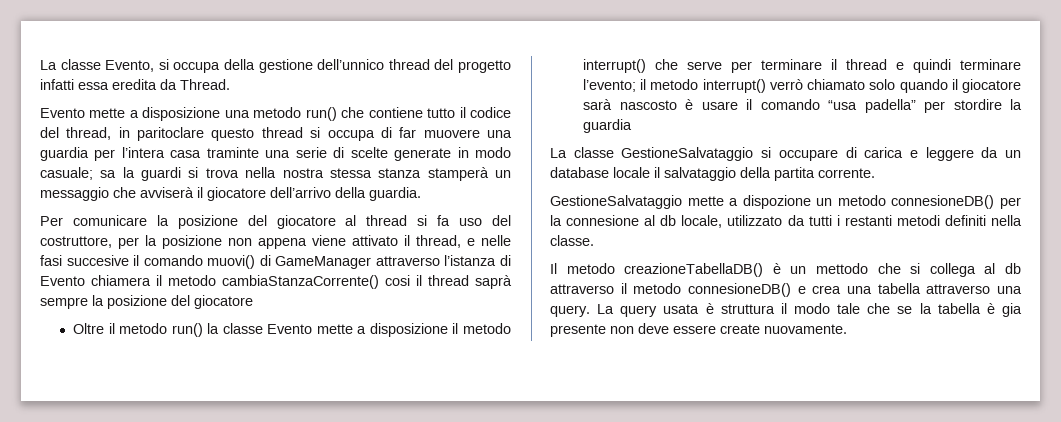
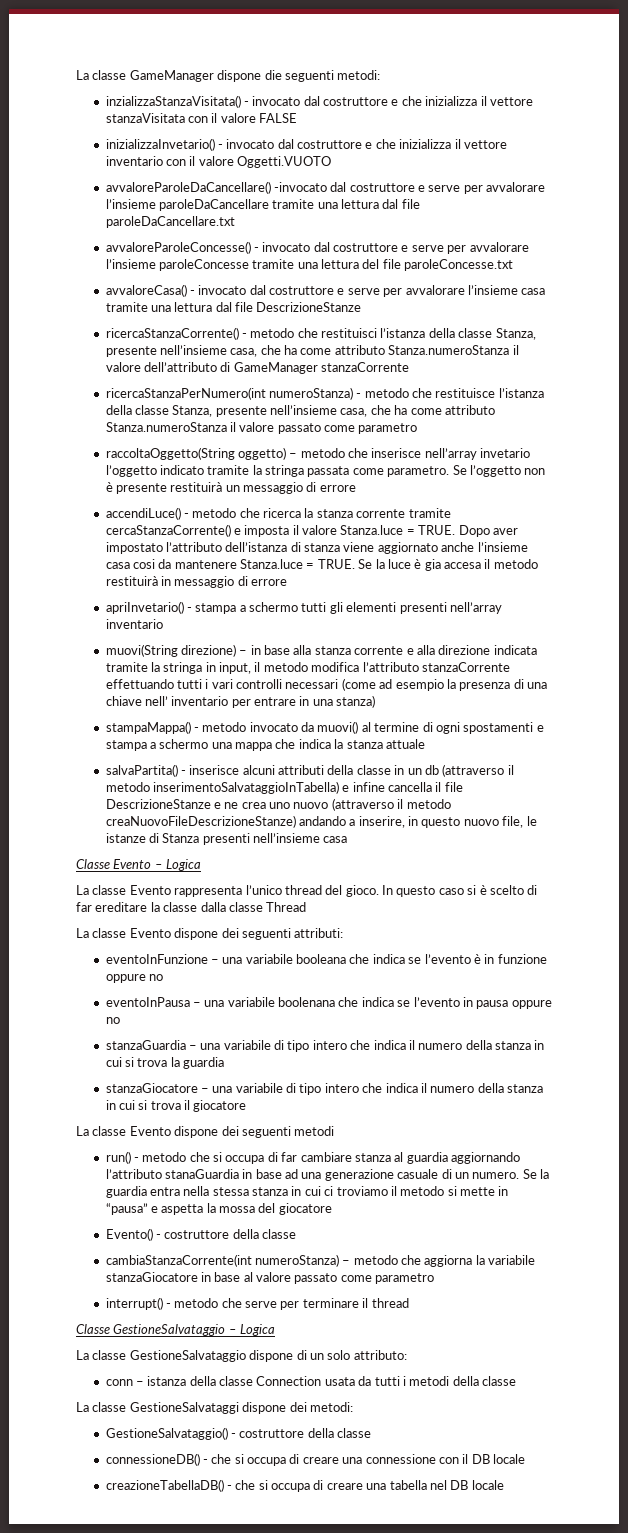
- La classe Evento, si occupa della gestione dell’unnico thread del progetto infatti essa eredita da Thread.
- Evento mette a disposizione una metodo run() che contiene tutto il codice del thread, in paritoclare questo thread si occupa di far muovere una guardia per l’intera casa traminte una serie di scelte generate in modo casuale; sa la guardi si trova nella nostra stessa stanza stamperà un messaggio che avviserà il giocatore dell’arrivo della guardia.
- Per comunicare la posizione del giocatore al thread si fa uso del costruttore, per la posizione non appena viene attivato il thread, e nelle fasi succesive il comando muovi() di GameManager attraverso l’istanza di Evento chiamera il metodo cambiaStanzaCorrente() cosi il thread saprà sempre la posizione del giocatore
- Oltre il metodo run() la classe Evento mette a disposizione il metodo interrupt() che serve per terminare il thread e quindi terminare l’evento; il metodo interrupt() verrò chiamato solo quando il giocatore sarà nascosto è usare il comando “usa padella” per stordire la guardia
- La classe GestioneSalvataggio si occupare di carica e leggere da un database locale il salvataggio della partita corrente.
- GestioneSalvataggio mette a dispozione un metodo connesioneDB() per la connesione al db locale, utilizzato da tutti i restanti metodi definiti nella classe.
- Il metodo creazioneTabellaDB() è un mettodo che si collega al db attraverso il metodo connesioneDB() e crea una tabella attraverso una query. La query usata è struttura il modo tale che se la tabella è gia presente non deve essere create nuovamente.
+ La classe GameManager dispone die seguenti metodi:
+ inzializzaStanzaVisitata() - invocato dal costruttore e che inizializza il vettore stanzaVisitata con il valore FALSE
+ inizializzaInvetario() - invocato dal costruttore e che inizializza il vettore inventario con il valore Oggetti.VUOTO
+ avvaloreParoleDaCancellare() -invocato dal costruttore e serve per avvalorare l’insieme paroleDaCancellare tramite una lettura dal file paroleDaCancellare.txt
+ avvaloreParoleConcesse() - invocato dal costruttore e serve per avvalorare l’insieme paroleConcesse tramite una lettura del file paroleConcesse.txt
+ avvaloreCasa() - invocato dal costruttore e serve per avvalorare l’insieme casa tramite una lettura dal file DescrizioneStanze
+ ricercaStanzaCorrente() - metodo che restituisci l’istanza della classe Stanza, presente nell’insieme casa, che ha come attributo Stanza.numeroStanza il valore dell’attributo di GameManager stanzaCorrente
+ ricercaStanzaPerNumero(int numeroStanza) - metodo che restituisce l’istanza della classe Stanza, presente nell’insieme casa, che ha come attributo Stanza.numeroStanza il valore passato come parametro
+ raccoltaOggetto(String oggetto) – metodo che inserisce nell’array invetario l’oggetto indicato tramite la stringa passata come parametro. Se l’oggetto non è presente restituirà un messaggio di errore
+ accendiLuce() - metodo che ricerca la stanza corrente tramite cercaStanzaCorrente() e imposta il valore Stanza.luce = TRUE. Dopo aver impostato l’attributo dell’istanza di stanza viene aggiornato anche l’insieme casa cosi da mantenere Stanza.luce = TRUE. Se la luce è gia accesa il metodo restituirà in messaggio di errore
+ apriInvetario() - stampa a schermo tutti gli elementi presenti nell’array inventario
+ muovi(String direzione) – in base alla stanza corrente e alla direzione indicata tramite la stringa in input, il metodo modifica l’attributo stanzaCorrente effettuando tutti i vari controlli necessari (come ad esempio la presenza di una chiave nell’ inventario per entrare in una stanza)
+ stampaMappa() - metodo invocato da muovi() al termine di ogni spostamenti e stampa a schermo una mappa che indica la stanza attuale
+ salvaPartita() - inserisce alcuni attributi della classe in un db (attraverso il metodo inserimentoSalvataggioInTabella) e infine cancella il file DescrizioneStanze e ne crea uno nuovo (attraverso il metodo creaNuovoFileDescrizioneStanze) andando a inserire, in questo nuovo file, le istanze di Stanza presenti nell’insieme casa
+ Classe Evento – Logica
+ La classe Evento rappresenta l’unico thread del gioco. In questo caso si è scelto di far ereditare la classe dalla classe Thread
+ La classe Evento dispone dei seguenti attributi:
+ eventoInFunzione – una variabile booleana che indica se l’evento è in funzione oppure no
+ eventoInPausa – una variabile boolenana che indica se l’evento in pausa oppure no
+ stanzaGuardia – una variabile di tipo intero che indica il numero della stanza in cui si trova la guardia
+ stanzaGiocatore – una variabile di tipo intero che indica il numero della stanza in cui si trova il giocatore
+ La classe Evento dispone dei seguenti metodi
+ run() - metodo che si occupa di far cambiare stanza al guardia aggiornando l’attributo stanaGuardia in base ad una generazione casuale di un numero. Se la guardia entra nella stessa stanza in cui ci troviamo il metodo si mette in “pausa” e aspetta la mossa del giocatore
+ Evento() - costruttore della classe
+ cambiaStanzaCorrente(int numeroStanza) – metodo che aggiorna la variabile stanzaGiocatore in base al valore passato come parametro
+ interrupt() - metodo che serve per terminare il thread
+ Classe GestioneSalvataggio – Logica
+ La classe GestioneSalvataggio dispone di un solo attributo:
+ conn – istanza della classe Connection usata da tutti i metodi della classe
+ La classe GestioneSalvataggi dispone dei metodi:
+ GestioneSalvataggio() - costruttore della classe
+ connessioneDB() - che si occupa di creare una connessione con il DB locale
+ creazioneTabellaDB() - che si occupa di creare una tabella nel DB locale

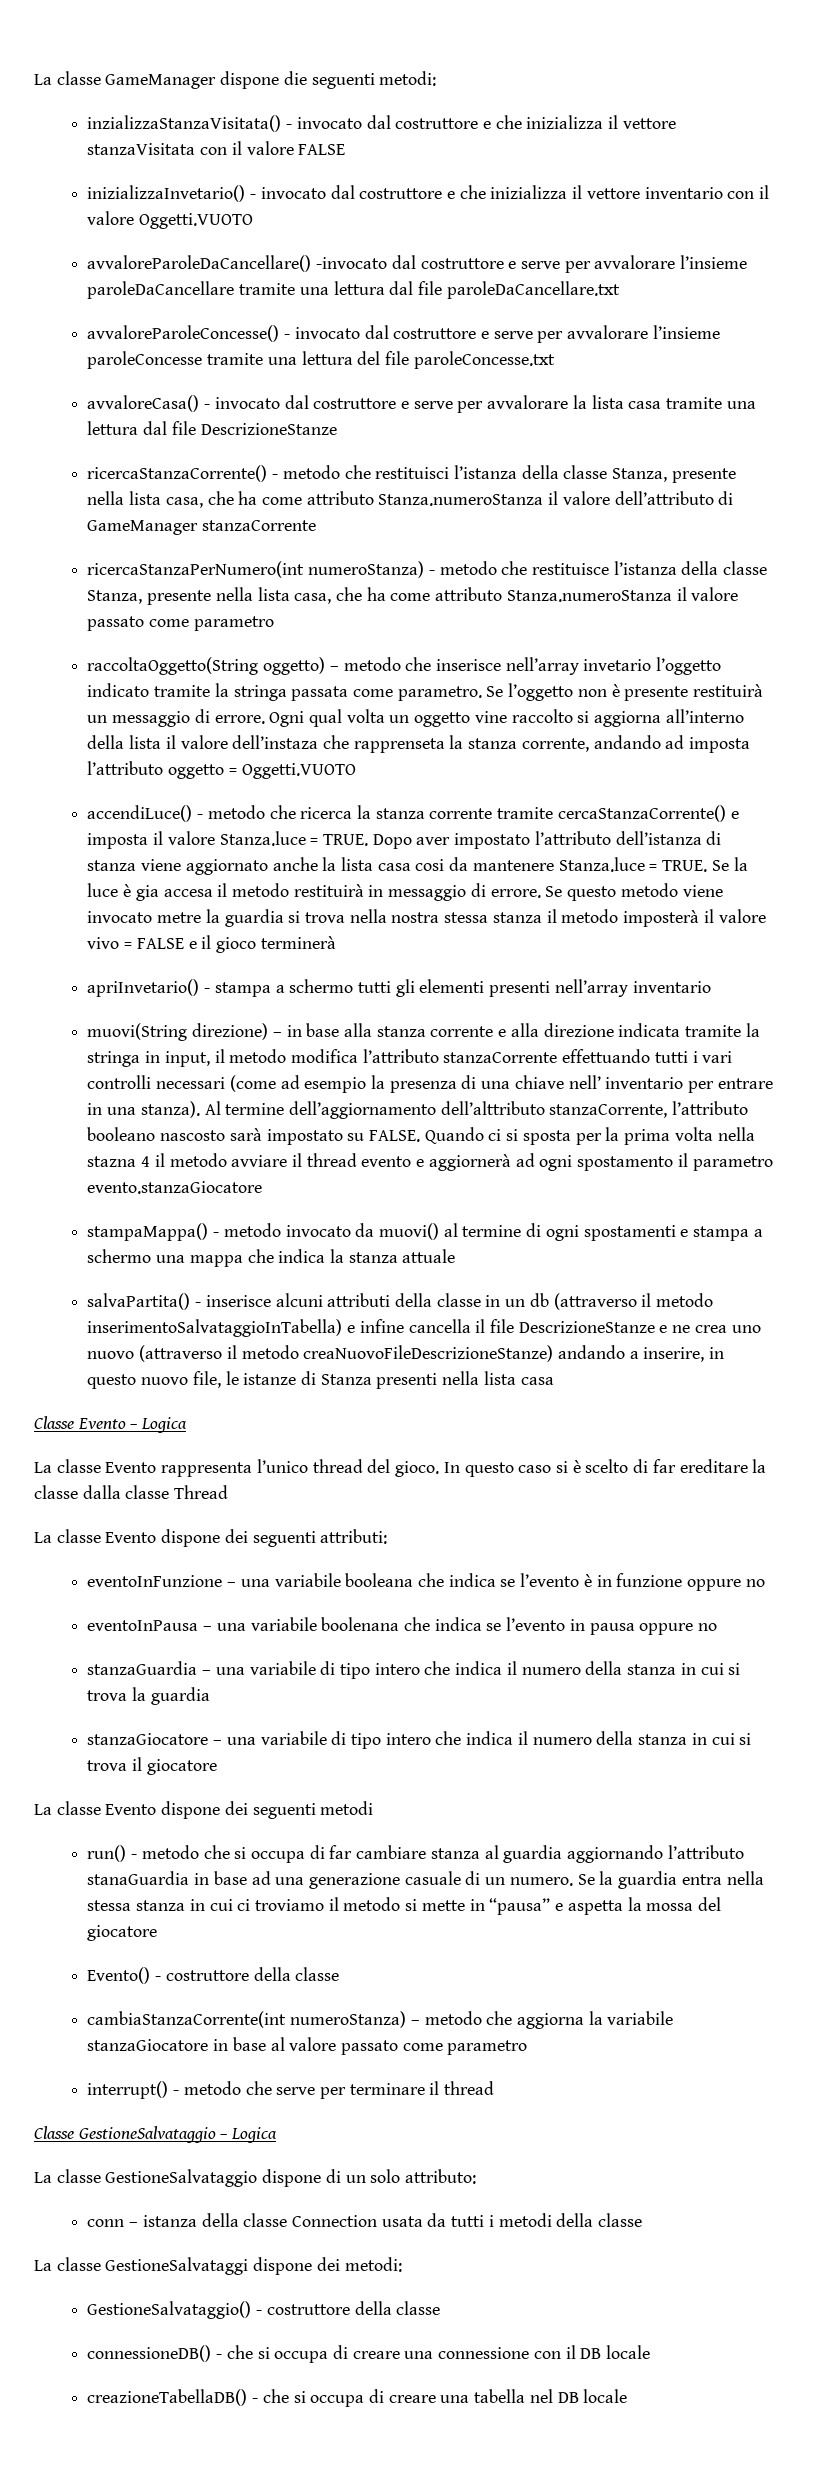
- avvaloreCasa() - invocato dal costruttore e serve per avvalorare l’insieme casa tramite una lettura dal file DescrizioneStanze
+ avvaloreCasa() - invocato dal costruttore e serve per avvalorare la lista casa tramite una lettura dal file DescrizioneStanze
- ricercaStanzaCorrente() - metodo che restituisci l’istanza della classe Stanza, presente nell’insieme casa, che ha come attributo Stanza.numeroStanza il valore dell’attributo di GameManager stanzaCorrente
+ ricercaStanzaCorrente() - metodo che restituisci l’istanza della classe Stanza, presente nella lista casa, che ha come attributo Stanza.numeroStanza il valore dell’attributo di GameManager stanzaCorrente
- ricercaStanzaPerNumero(int numeroStanza) - metodo che restituisce l’istanza della classe Stanza, presente nell’insieme casa, che ha come attributo Stanza.numeroStanza il valore passato come parametro
+ ricercaStanzaPerNumero(int numeroStanza) - metodo che restituisce l’istanza della classe Stanza, presente nella lista casa, che ha come attributo Stanza.numeroStanza il valore passato come parametro
- Se l’oggetto non è presente restituirà un messaggio di errore
+ Se l’oggetto non è presente restituirà un messaggio di errore. Ogni qual volta un oggetto vine raccolto si aggiorna all’interno della lista il valore dell’instaza che rapprenseta la stanza corrente, andando ad imposta l’attributo oggetto = Oggetti.VUOTO
- Dopo aver impostato l’attributo dell’istanza di stanza viene aggiornato anche l’insieme casa cosi da mantenere Stanza.luce = TRUE.
+ Dopo aver impostato l’attributo dell’istanza di stanza viene aggiornato anche la lista casa cosi da mantenere Stanza.luce = TRUE.
- Se la luce è gia accesa il metodo restituirà in messaggio di errore
+ Se la luce è gia accesa il metodo restituirà in messaggio di errore. Se questo metodo viene invocato metre la guardia si trova nella nostra stessa stanza il metodo imposterà il valore vivo = FALSE e il gioco terminerà
- muovi(String direzione) – in base alla stanza corrente e alla direzione indicata tramite la stringa in input, il metodo modifica l’attributo stanzaCorrente effettuando tutti i vari controlli necessari (come ad esempio la presenza di una chiave nell’ inventario per entrare in una stanza)
+ muovi(String direzione) – in base alla stanza corrente e alla direzione indicata tramite la stringa in input, il metodo modifica l’attributo stanzaCorrente effettuando tutti i vari controlli necessari (come ad esempio la presenza di una chiave nell’ inventario per entrare in una stanza). Al termine dell’aggiornamento dell’alttributo stanzaCorrente, l’attributo booleano nascosto sarà impostato su FALSE. Quando ci si sposta per la prima volta nella stazna 4 il metodo avviare il thread evento e aggiornerà ad ogni spostamento il parametro evento.stanzaGiocatore
- salvaPartita() - inserisce alcuni attributi della classe in un db (attraverso il metodo inserimentoSalvataggioInTabella) e infine cancella il file DescrizioneStanze e ne crea uno nuovo (attraverso il metodo creaNuovoFileDescrizioneStanze) andando a inserire, in questo nuovo file, le istanze di Stanza presenti nell’insieme casa
+ salvaPartita() - inserisce alcuni attributi della classe in un db (attraverso il metodo inserimentoSalvataggioInTabella) e infine cancella il file DescrizioneStanze e ne crea uno nuovo (attraverso il metodo creaNuovoFileDescrizioneStanze) andando a inserire, in questo nuovo file, le istanze di Stanza presenti nella lista casa

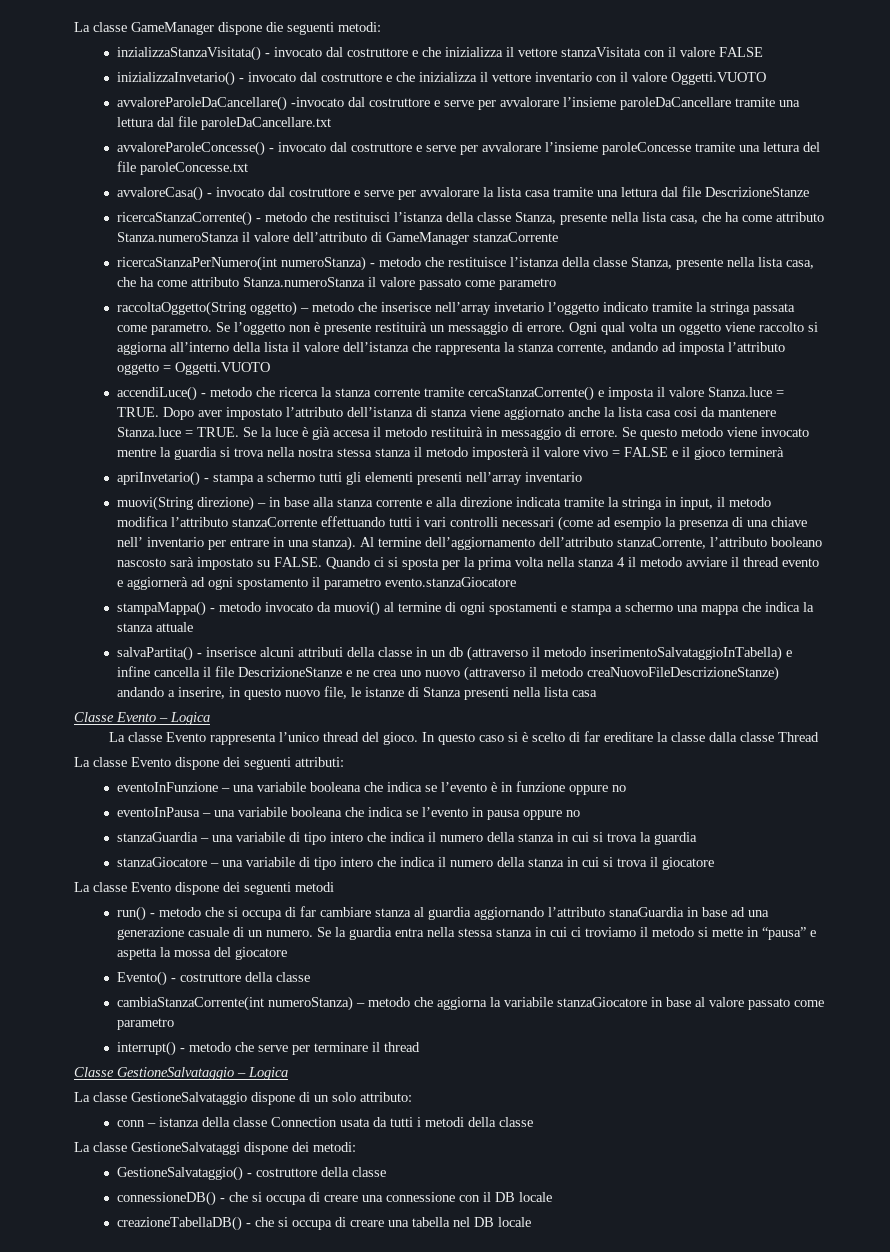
- Ogni qual volta un oggetto vine raccolto si aggiorna all’interno della lista il valore dell’instaza che rapprenseta la stanza corrente, andando ad imposta l’attributo oggetto = Oggetti.VUOTO
+ Ogni qual volta un oggetto viene raccolto si aggiorna all’interno della lista il valore dell’istanza che rappresenta la stanza corrente, andando ad imposta l’attributo oggetto = Oggetti.VUOTO
- Se la luce è gia accesa il metodo restituirà in messaggio di errore.
+ Se la luce è già accesa il metodo restituirà in messaggio di errore.
- Se questo metodo viene invocato metre la guardia si trova nella nostra stessa stanza il metodo imposterà il valore vivo = FALSE e il gioco terminerà
+ Se questo metodo viene invocato mentre la guardia si trova nella nostra stessa stanza il metodo imposterà il valore vivo = FALSE e il gioco terminerà
- Al termine dell’aggiornamento dell’alttributo stanzaCorrente, l’attributo booleano nascosto sarà impostato su FALSE.
+ Al termine dell’aggiornamento dell’attributo stanzaCorrente, l’attributo booleano nascosto sarà impostato su FALSE.
- Quando ci si sposta per la prima volta nella stazna 4 il metodo avviare il thread evento e aggiornerà ad ogni spostamento il parametro evento.stanzaGiocatore
+ Quando ci si sposta per la prima volta nella stanza 4 il metodo avviare il thread evento e aggiornerà ad ogni spostamento il parametro evento.stanzaGiocatore
- eventoInPausa – una variabile boolenana che indica se l’evento in pausa oppure no
+ eventoInPausa – una variabile booleana che indica se l’evento in pausa oppure no

